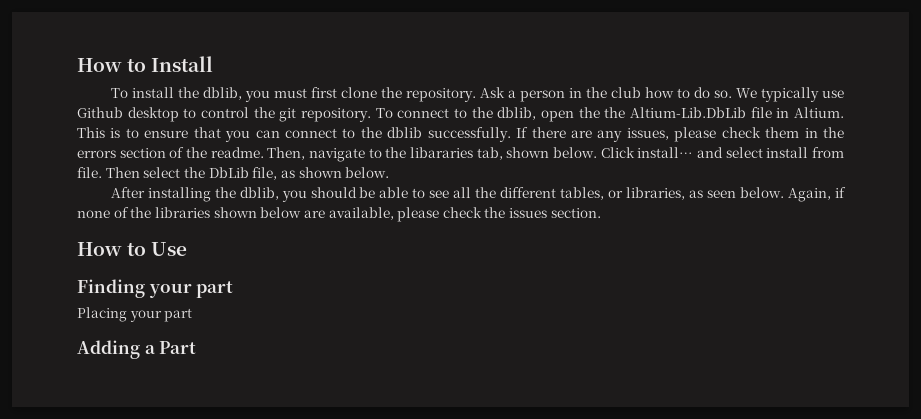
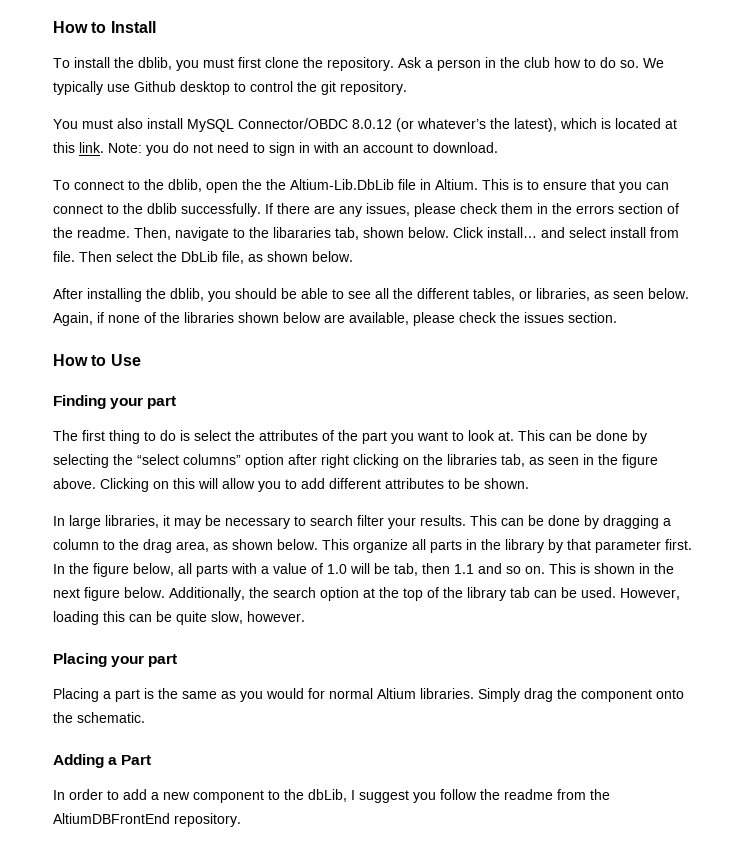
- We typically use Github desktop to control the git repository. To connect to the dblib, open the the Altium-Lib.DbLib file in Altium.
+ We typically use Github desktop to control the git repository.
+ You must also install MySQL Connector/OBDC 8.0.12 (or whatever’s the latest), which is located at this link. Note: you do not need to sign in with an account to download.
+ To connect to the dblib, open the the Altium-Lib.DbLib file in Altium.
+ The first thing to do is select the attributes of the part you want to look at. This can be done by selecting the “select columns” option after right clicking on the libraries tab, as seen in the figure above. Clicking on this will allow you to add different attributes to be shown.
+ In large libraries, it may be necessary to search filter your results. This can be done by dragging a column to the drag area, as shown below. This organize all parts in the library by that parameter first. In the figure below, all parts with a value of 1.0 will be tab, then 1.1 and so on. This is shown in the next figure below. Additionally, the search option at the top of the library tab can be used. However, loading this can be quite slow, however.
  Placing your part
+ Placing a part is the same as you would for normal Altium libraries. Simply drag the component onto the schematic.
  Adding a Part
+ In order to add a new component to the dbLib, I suggest you follow the readme from the AltiumDBFrontEnd repository.

